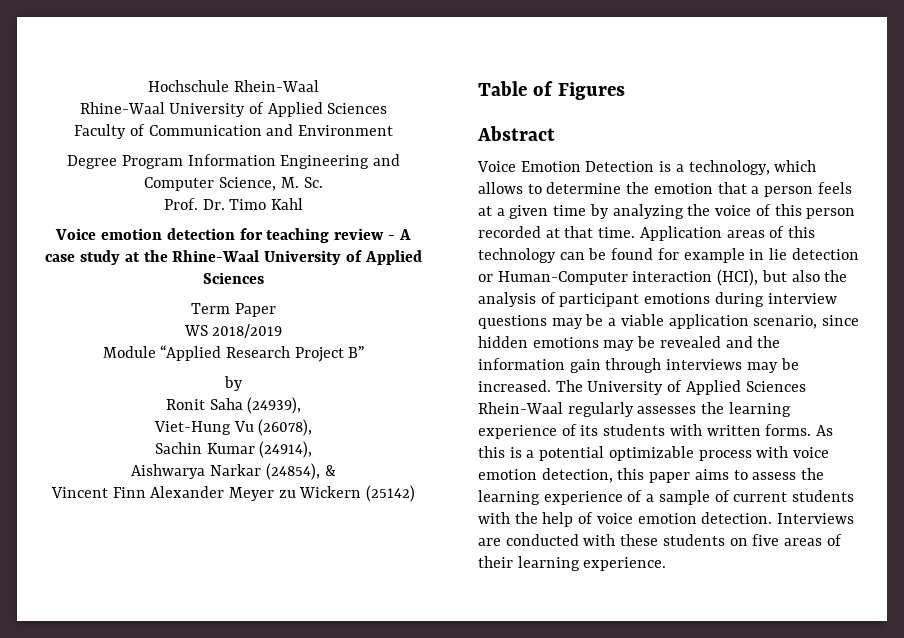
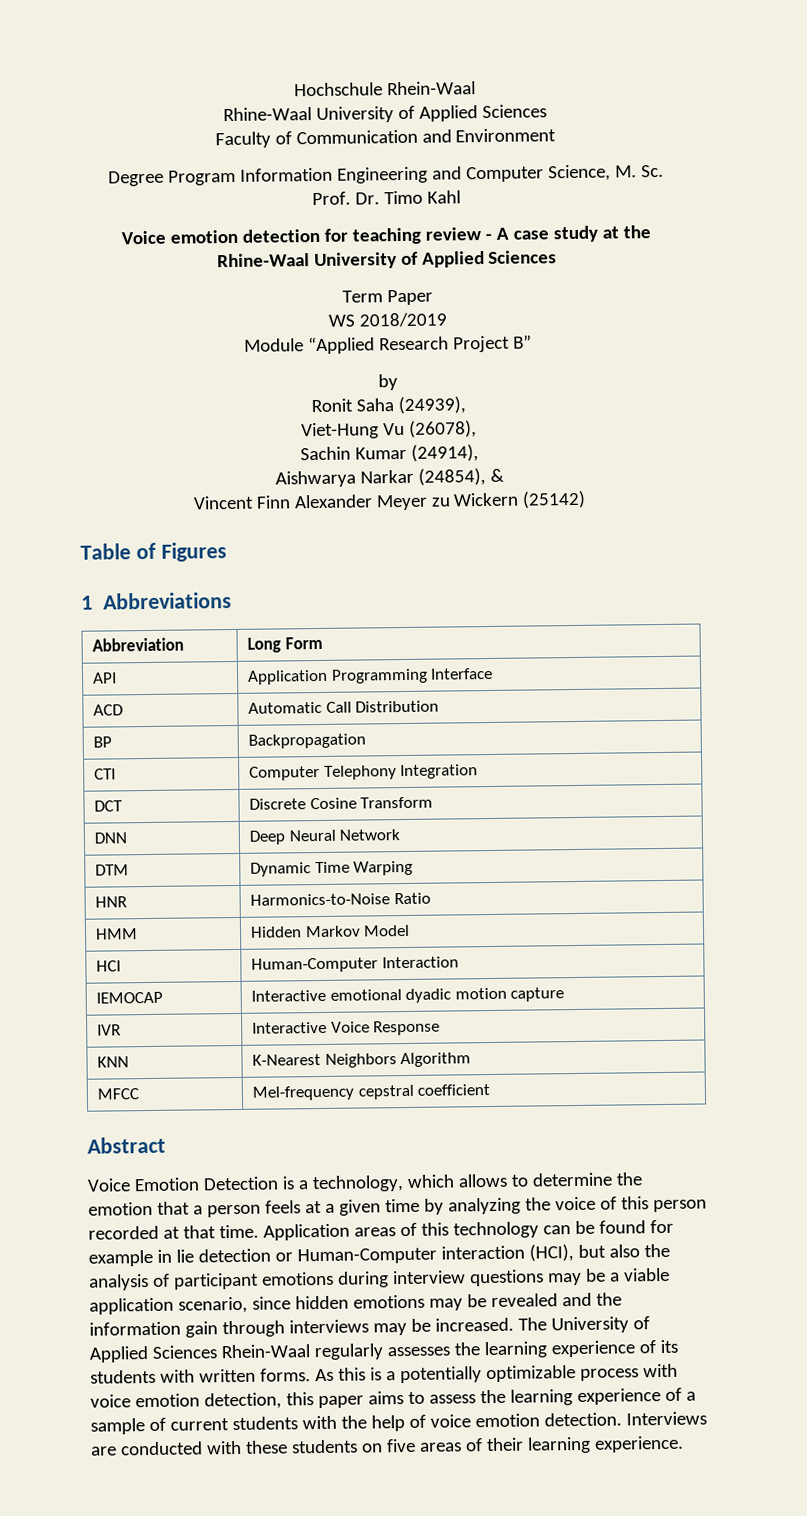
+ 1 Abbreviations
+ Abbreviation | Long Form
+ API | Application Programming Interface
+ ACD | Automatic Call Distribution
+ BP | Backpropagation
+ CTI | Computer Telephony Integration
+ DCT | Discrete Cosine Transform
+ DNN | Deep Neural Network
+ DTM | Dynamic Time Warping
+ HNR | Harmonics-to-Noise Ratio
+ HMM | Hidden Markov Model
+ HCI | Human-Computer Interaction
+ IEMOCAP | Interactive emotional dyadic motion capture
+ IVR | Interactive Voice Response
+ KNN | K-Nearest Neighbors Algorithm
+ MFCC | Mel-frequency cepstral coefficient
- As this is a potential optimizable process with voice emotion detection, this paper aims to assess the learning experience of a sample of current students with the help of voice emotion detection.
+ As this is a potentially optimizable process with voice emotion detection, this paper aims to assess the learning experience of a sample of current students with the help of voice emotion detection.

